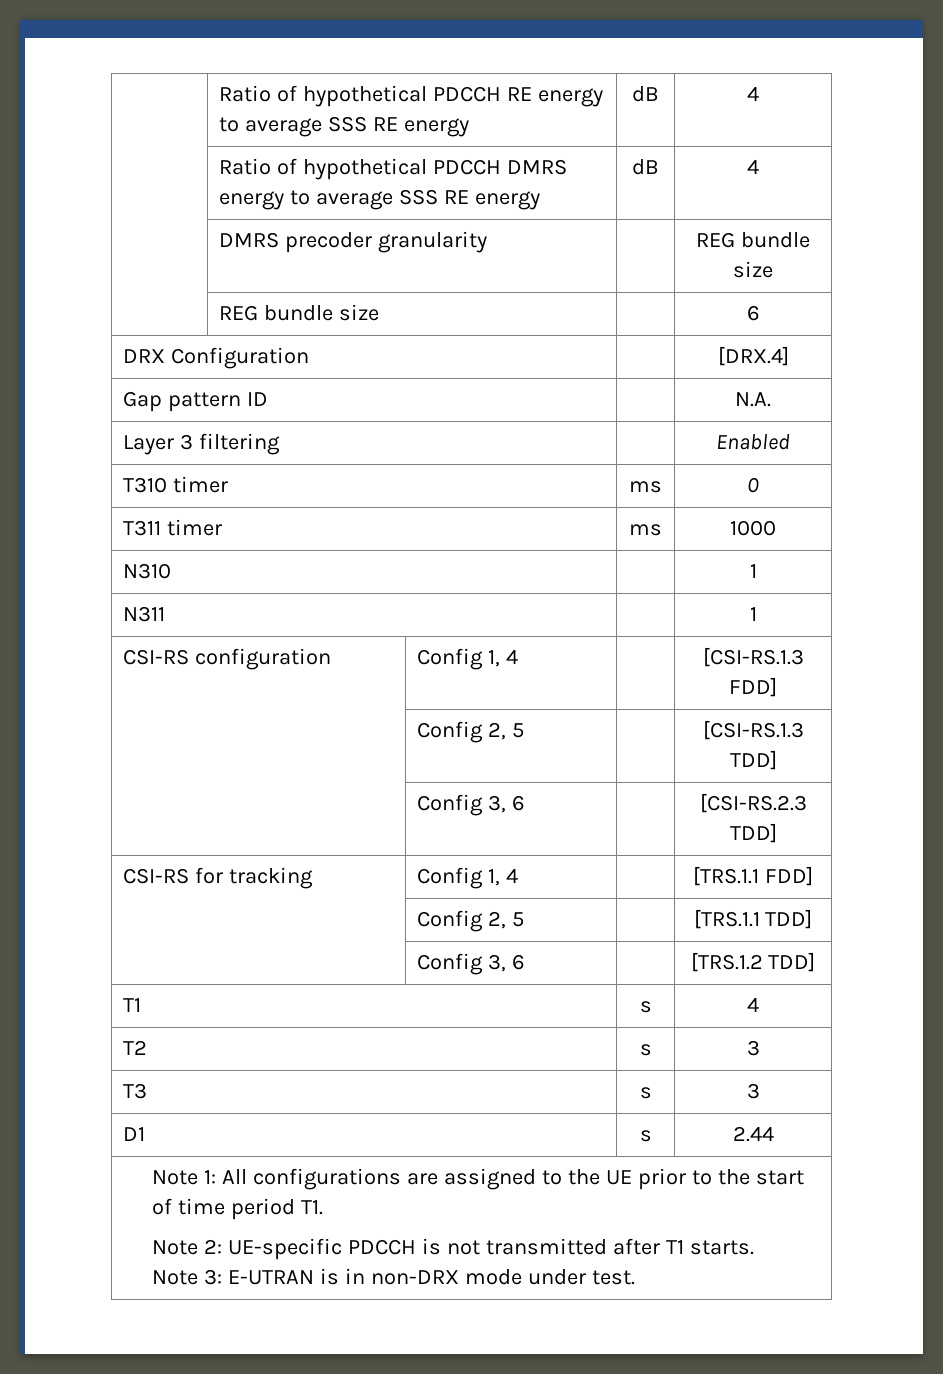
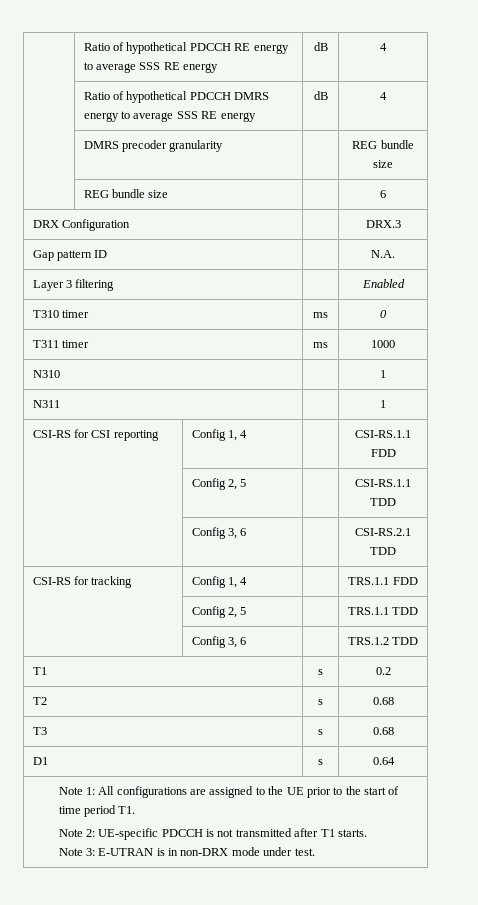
- DRX Configuration | | [DRX.4]
+ DRX Configuration | | DRX.3
- CSI-RS configuration | Config 1, 4 | | [CSI-RS.1.3 FDD]
- | Config 2, 5 | | [CSI-RS.1.3 TDD]
- | Config 3, 6 | | [CSI-RS.2.3 TDD]
+ CSI-RS for CSI reporting | Config 1, 4 | | CSI-RS.1.1 FDD
+ | Config 2, 5 | | CSI-RS.1.1 TDD
+ | Config 3, 6 | | CSI-RS.2.1 TDD
- CSI-RS for tracking | Config 1, 4 | | [TRS.1.1 FDD]
- | Config 2, 5 | | [TRS.1.1 TDD]
- | Config 3, 6 | | [TRS.1.2 TDD]
+ CSI-RS for tracking | Config 1, 4 | | TRS.1.1 FDD
+ | Config 2, 5 | | TRS.1.1 TDD
+ | Config 3, 6 | | TRS.1.2 TDD
- T1 | s | 4
+ T1 | s | 0.2
- T2 | s | 3
+ T2 | s | 0.68
- T3 | s | 3
+ T3 | s | 0.68
- D1 | s | 2.44
+ D1 | s | 0.64

